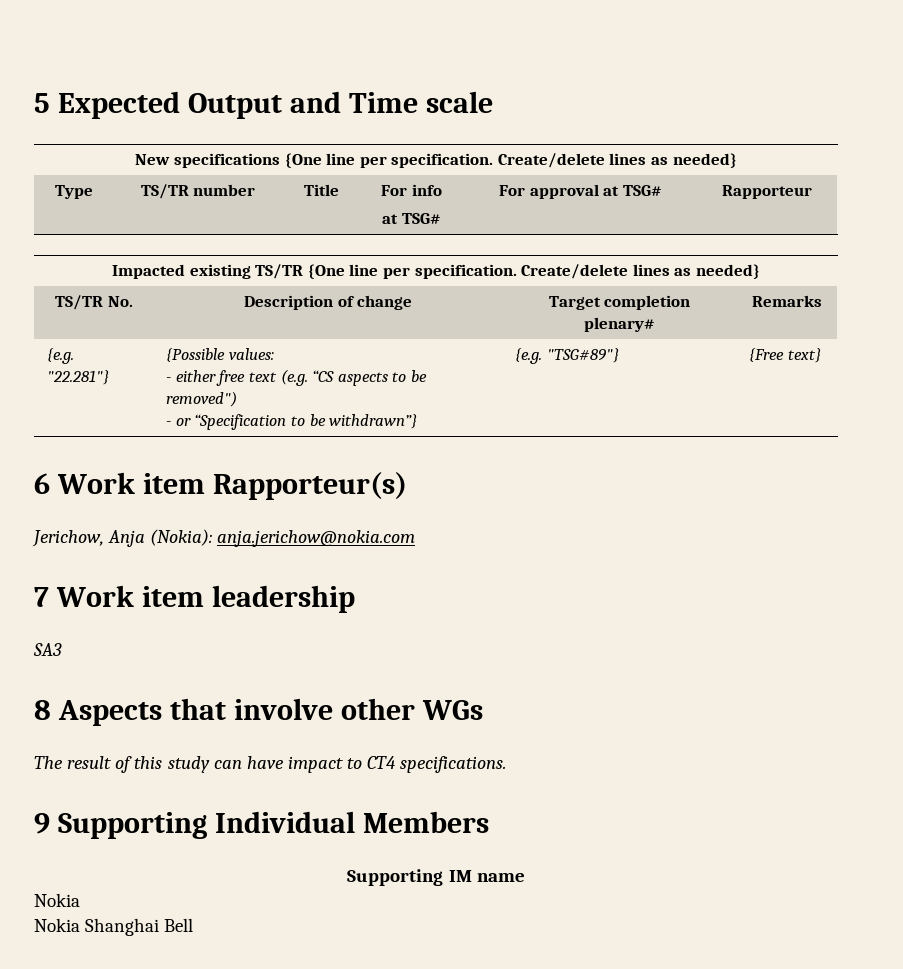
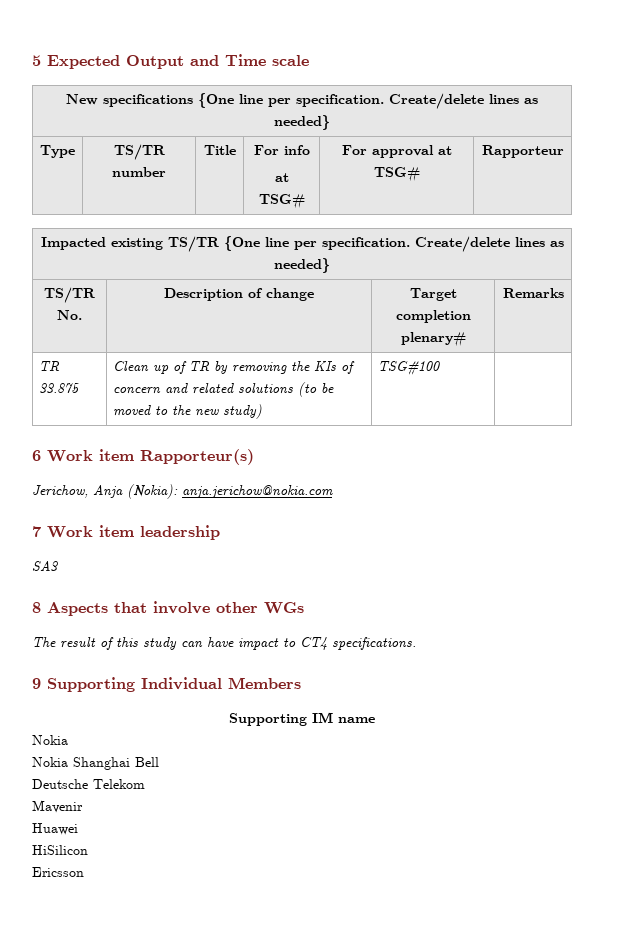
- {e.g. "22.281"} | {Possible values:
- - either free text (e.g. “CS aspects to be removed")
- - or “Specification to be withdrawn”} | {e.g. "TSG#89"} | {Free text}
+ TR 33.875 | Clean up of TR by removing the KIs of concern and related solutions (to be moved to the new study) | TSG#100 |
+ Deutsche Telekom
+ Mavenir
+ Huawei
+ HiSilicon
+ Ericsson

